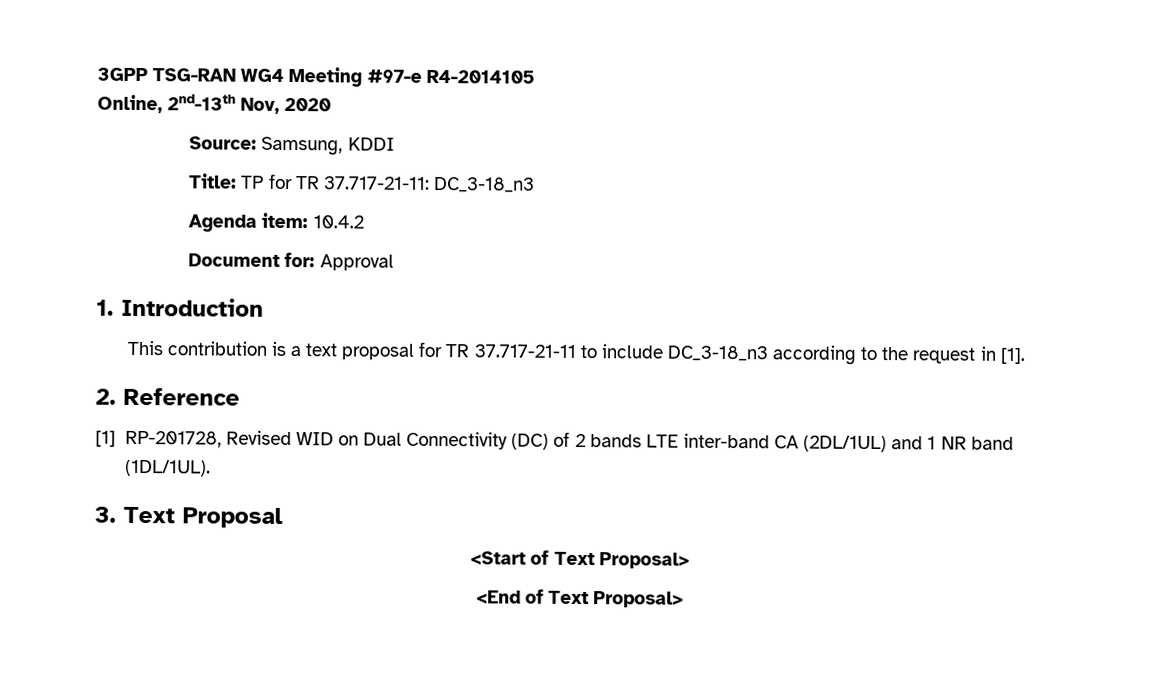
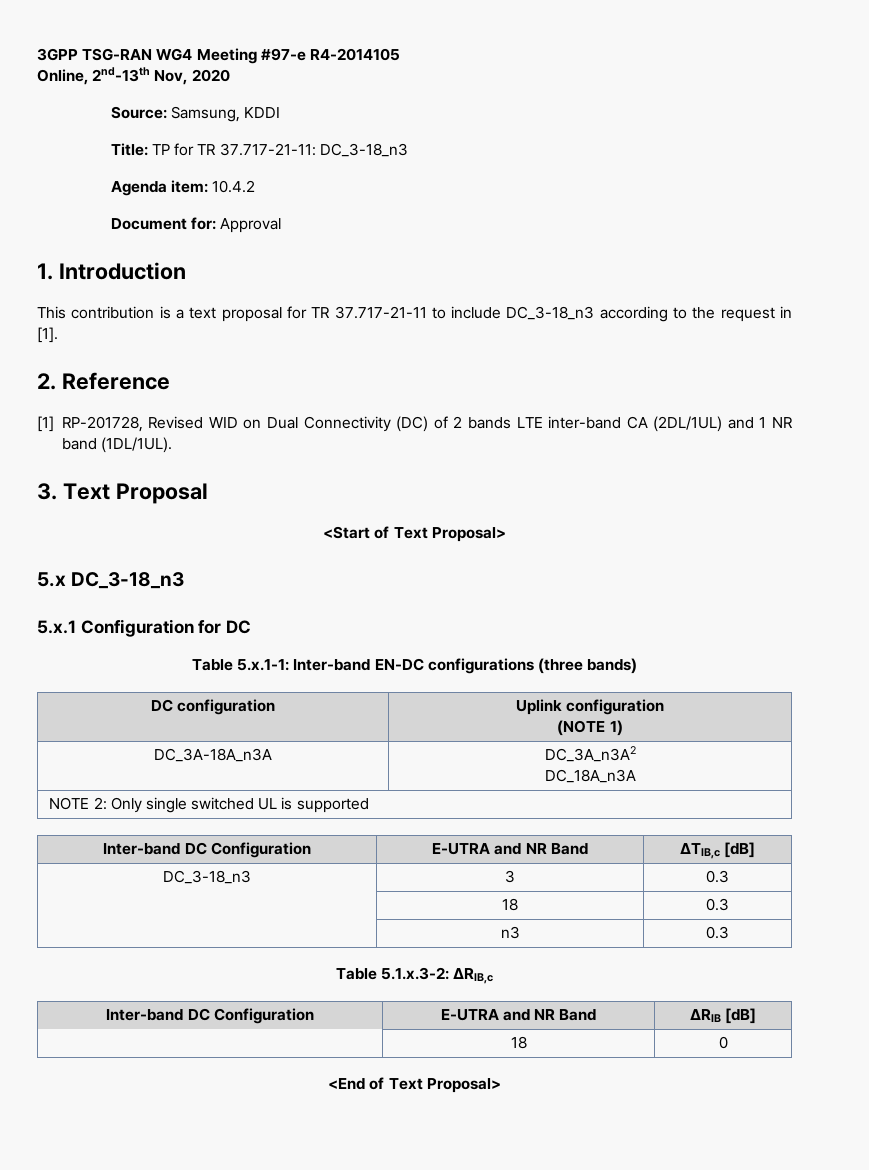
+ 5.x DC_3-18_n3
+ 5.x.1 Configuration for DC
+ Table 5.x.1-1: Inter-band EN-DC configurations (three bands)
+ DC configuration | Uplink configuration
+ (NOTE 1)
+ DC_3A-18A_n3A | DC_3A_n3A2
+ DC_18A_n3A
+ NOTE 2: Only single switched UL is supported
+ Inter-band DC Configuration | E-UTRA and NR Band | ΔTIB,c [dB]
+ DC_3-18_n3 | 3 | 0.3
+ | 18 | 0.3
+ | n3 | 0.3
+ Table 5.1.x.3-2: ΔRIB,c
+ Inter-band DC Configuration | E-UTRA and NR Band | ΔRIB [dB]
+ | 18 | 0

